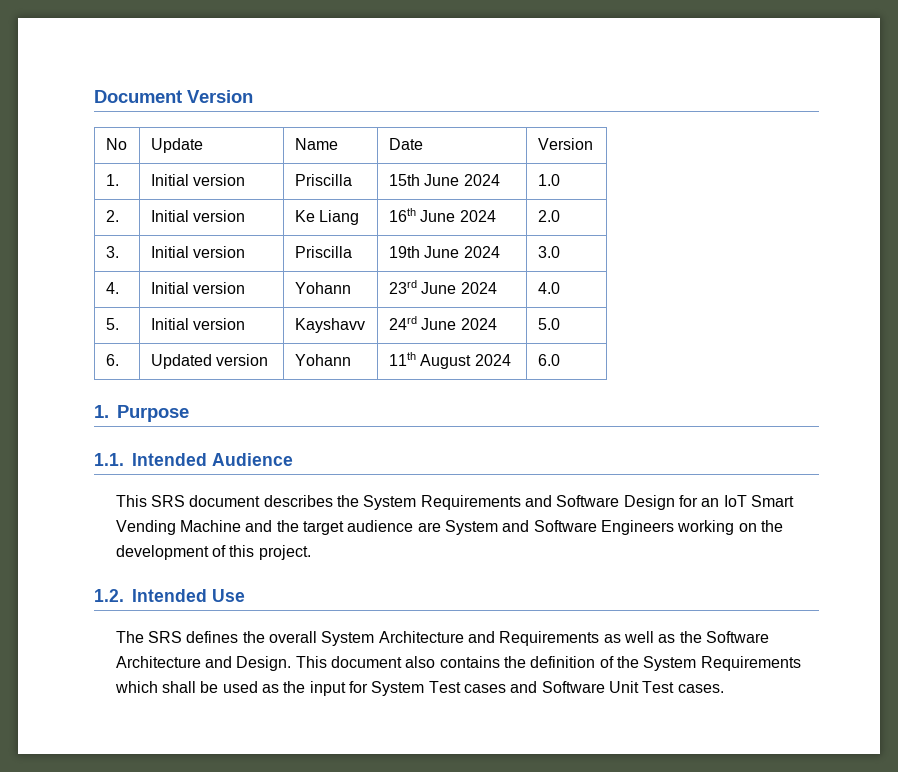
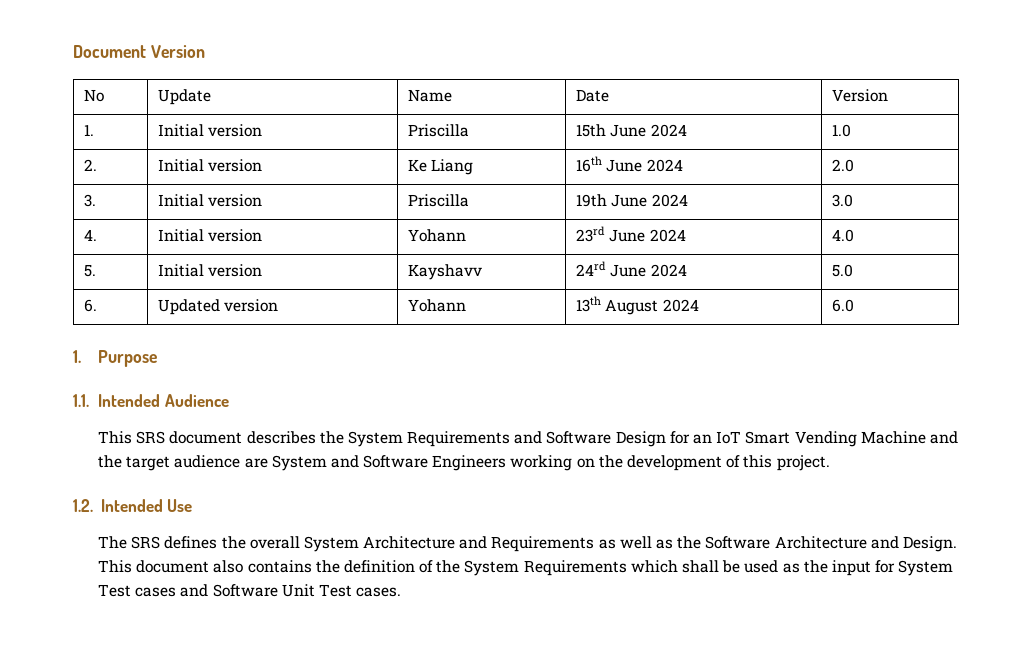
- 6. | Updated version | Yohann | 11th August 2024 | 6.0
+ 6. | Updated version | Yohann | 13th August 2024 | 6.0

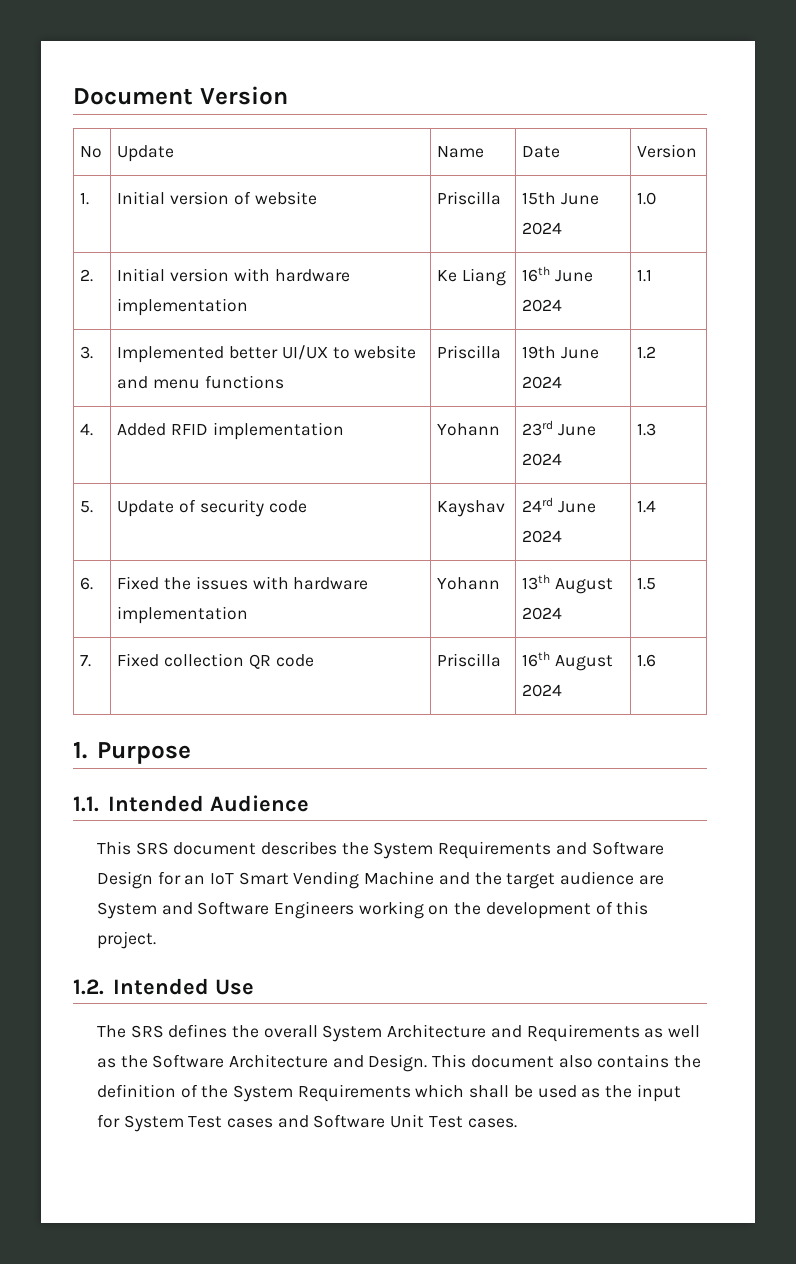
- 1. | Initial version | Priscilla | 15th June 2024 | 1.0
+ 1. | Initial version of website | Priscilla | 15th June 2024 | 1.0
- 2. | Initial version | Ke Liang | 16th June 2024 | 2.0
+ 2. | Initial version with hardware implementation | Ke Liang | 16th June 2024 | 1.1
- 3. | Initial version | Priscilla | 19th June 2024 | 3.0
+ 3. | Implemented better UI/UX to website and menu functions | Priscilla | 19th June 2024 | 1.2
- 4. | Initial version | Yohann | 23rd June 2024 | 4.0
+ 4. | Added RFID implementation | Yohann | 23rd June 2024 | 1.3
- 5. | Initial version | Kayshavv | 24rd June 2024 | 5.0
+ 5. | Update of security code | Kayshav | 24rd June 2024 | 1.4
- 6. | Updated version | Yohann | 13th August 2024 | 6.0
+ 6. | Fixed the issues with hardware implementation | Yohann | 13th August 2024 | 1.5
+ 7. | Fixed collection QR code | Priscilla | 16th August 2024 | 1.6

